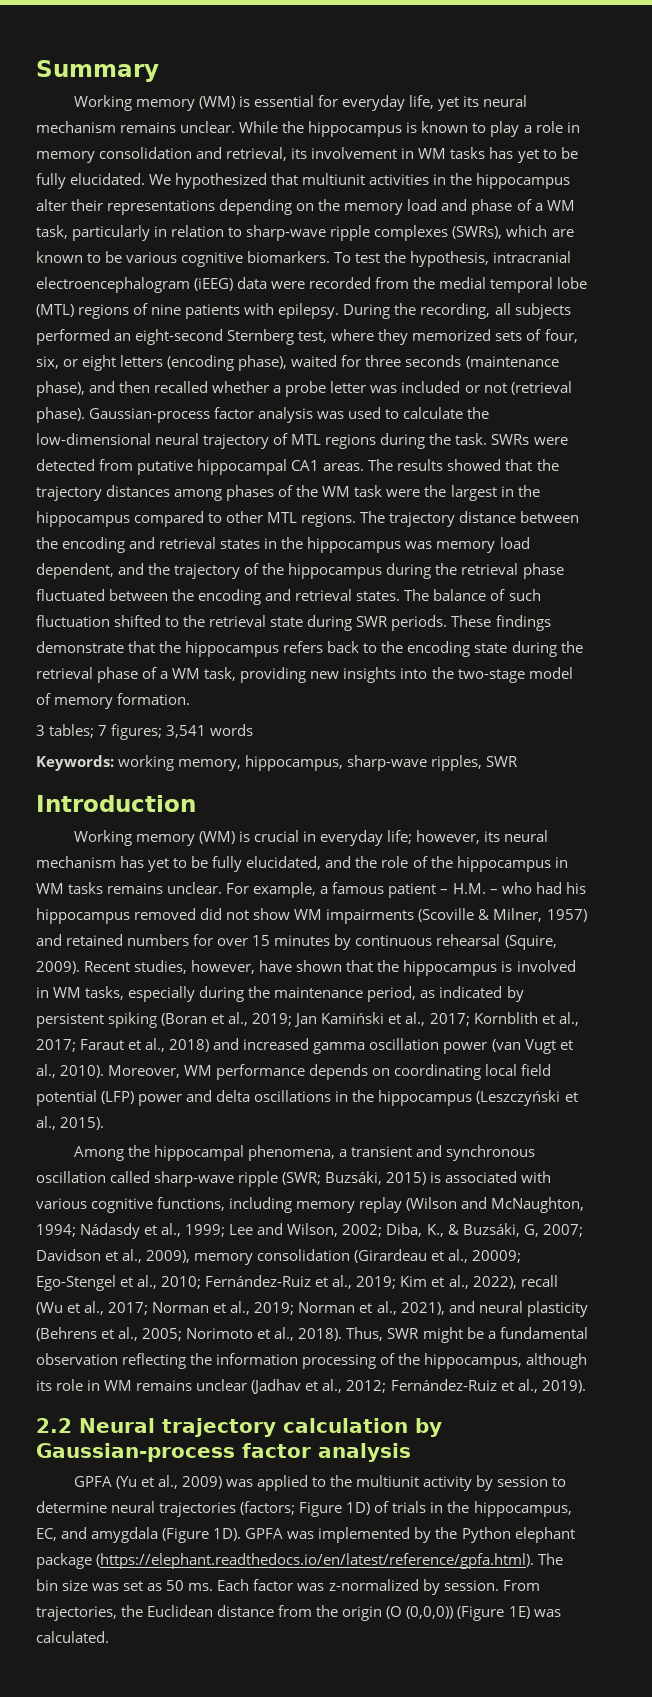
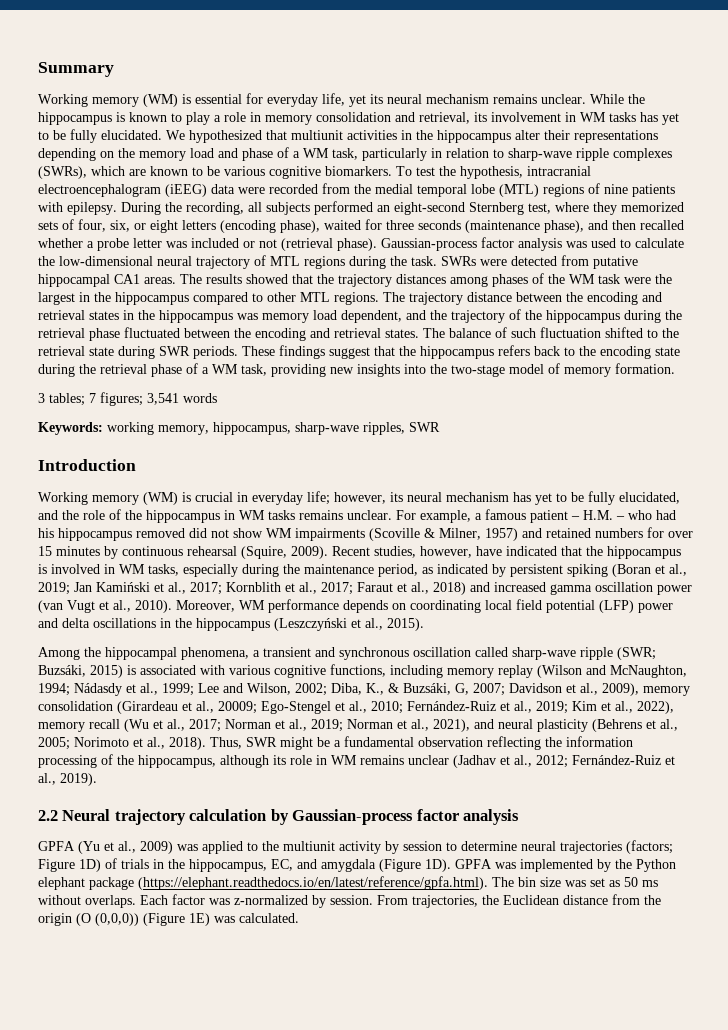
- These findings demonstrate that the hippocampus refers back to the encoding state during the retrieval phase of a WM task, providing new insights into the two-stage model of memory formation.
+ These findings suggest that the hippocampus refers back to the encoding state during the retrieval phase of a WM task, providing new insights into the two-stage model of memory formation.
- Recent studies, however, have shown that the hippocampus is involved in WM tasks, especially during the maintenance period, as indicated by persistent spiking (Boran et al., 2019; Jan Kamiński et al., 2017; Kornblith et al., 2017; Faraut et al., 2018) and increased gamma oscillation power (van Vugt et al., 2010).
+ Recent studies, however, have indicated that the hippocampus is involved in WM tasks, especially during the maintenance period, as indicated by persistent spiking (Boran et al., 2019; Jan Kamiński et al., 2017; Kornblith et al., 2017; Faraut et al., 2018) and increased gamma oscillation power (van Vugt et al., 2010).
- Kim et al., 2022), recall (Wu et al., 2017;
+ Kim et al., 2022), memory recall (Wu et al., 2017;
- GPFA was implemented by the Python elephant package (https://elephant.readthedocs.io/en/latest/reference/gpfa.html). The bin size was set as 50 ms.
+ GPFA was implemented by the Python elephant package (https://elephant.readthedocs.io/en/latest/reference/gpfa.html). The bin size was set as 50 ms without overlaps.

